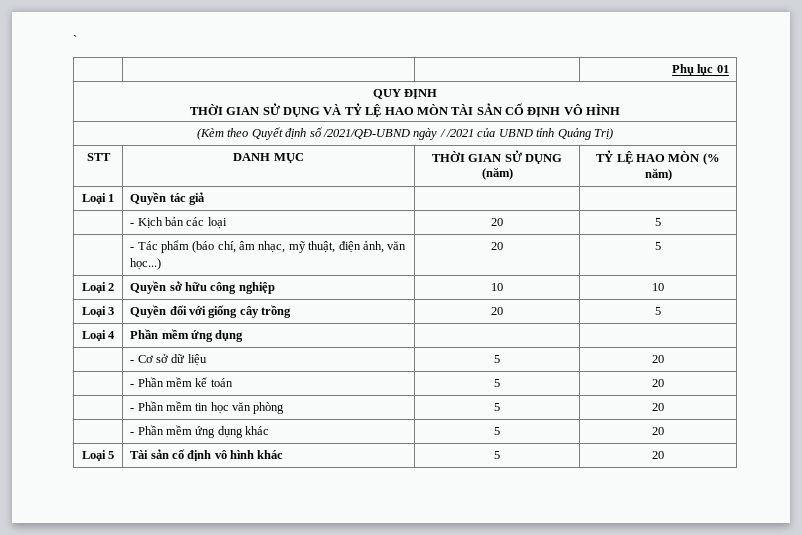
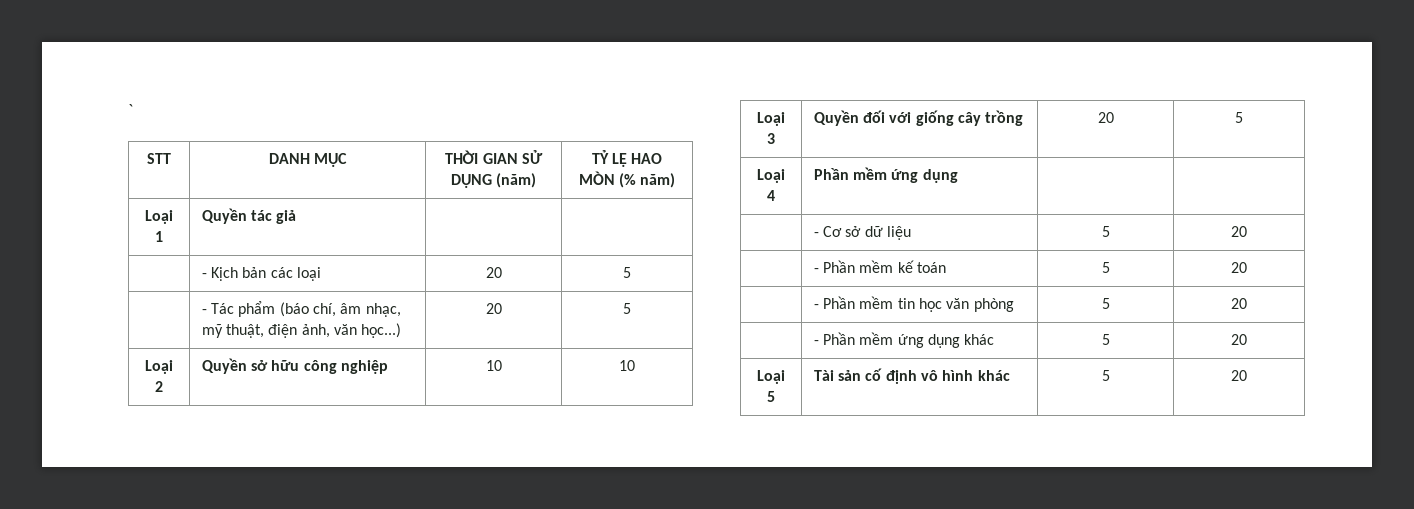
- | | | Phụ lục 01
- QUY ĐỊNH
- THỜI GIAN SỬ DỤNG VÀ TỶ LỆ HAO MÒN TÀI SẢN CỐ ĐỊNH VÔ HÌNH
- (Kèm theo Quyết định số /2021/QĐ-UBND ngày / /2021 của UBND tỉnh Quảng Trị)

